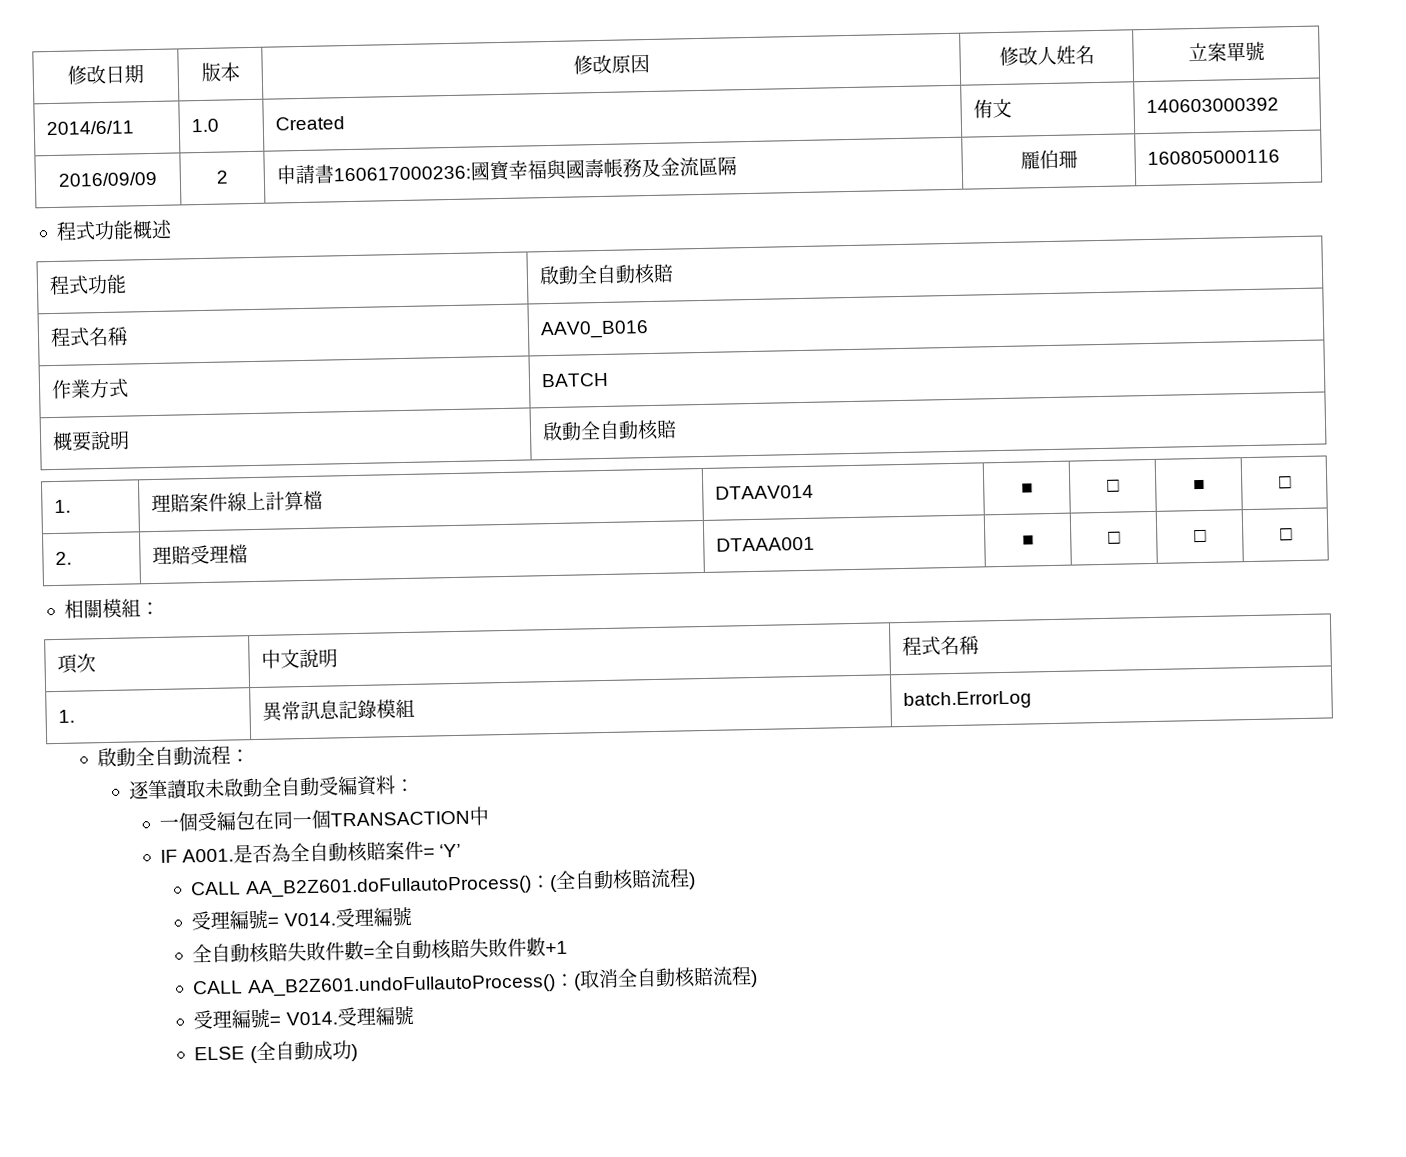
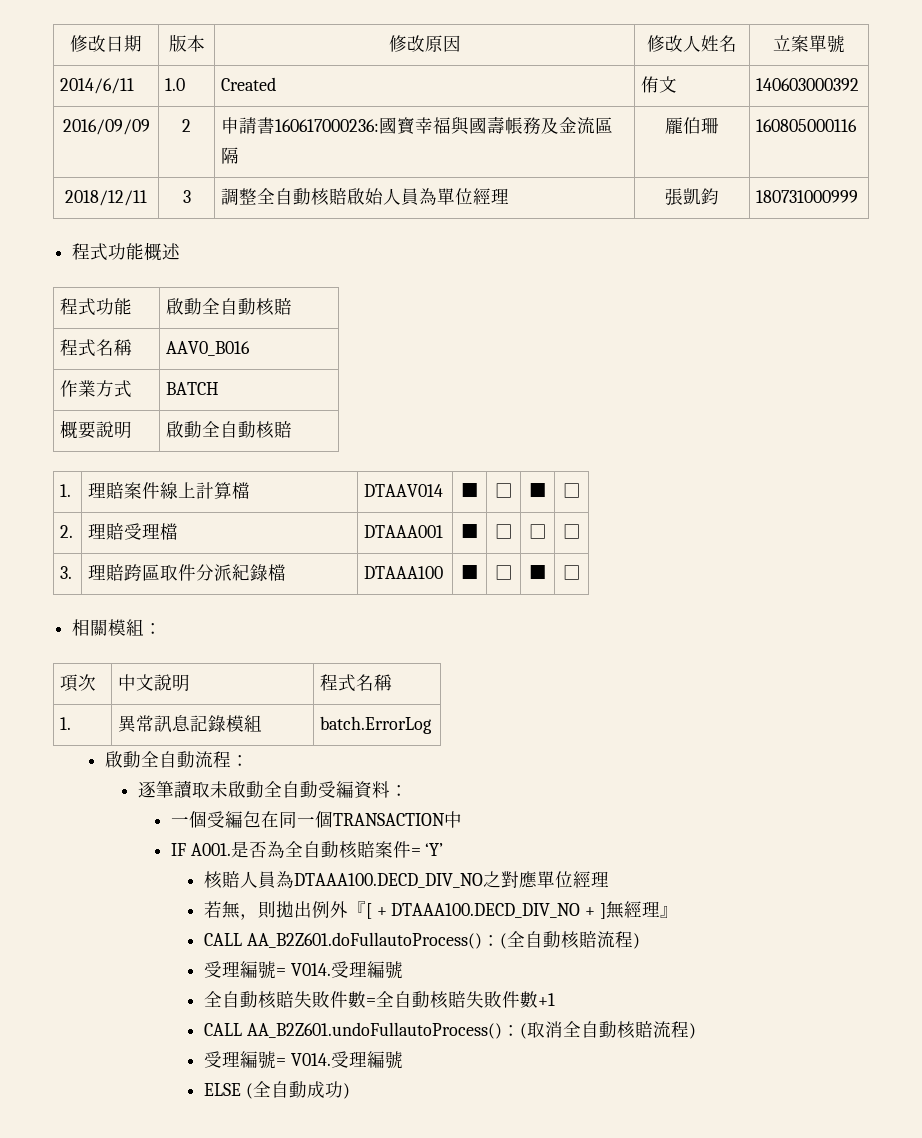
+ 2018/12/11 | 3 | 調整全自動核賠啟始人員為單位經理 | 張凱鈞 | 180731000999
+ 3. | 理賠跨區取件分派紀錄檔 | DTAAA100 | ■ | □ | ■ | □
+ 核賠人員為DTAAA100.DECD_DIV_NO之對應單位經理
+ 若無，則拋出例外『[ + DTAAA100.DECD_DIV_NO + ]無經理』

